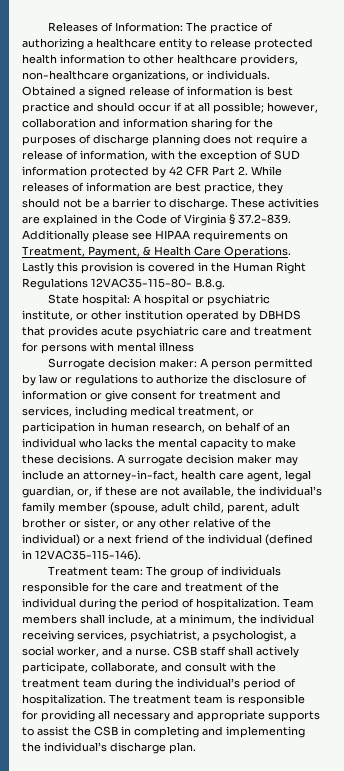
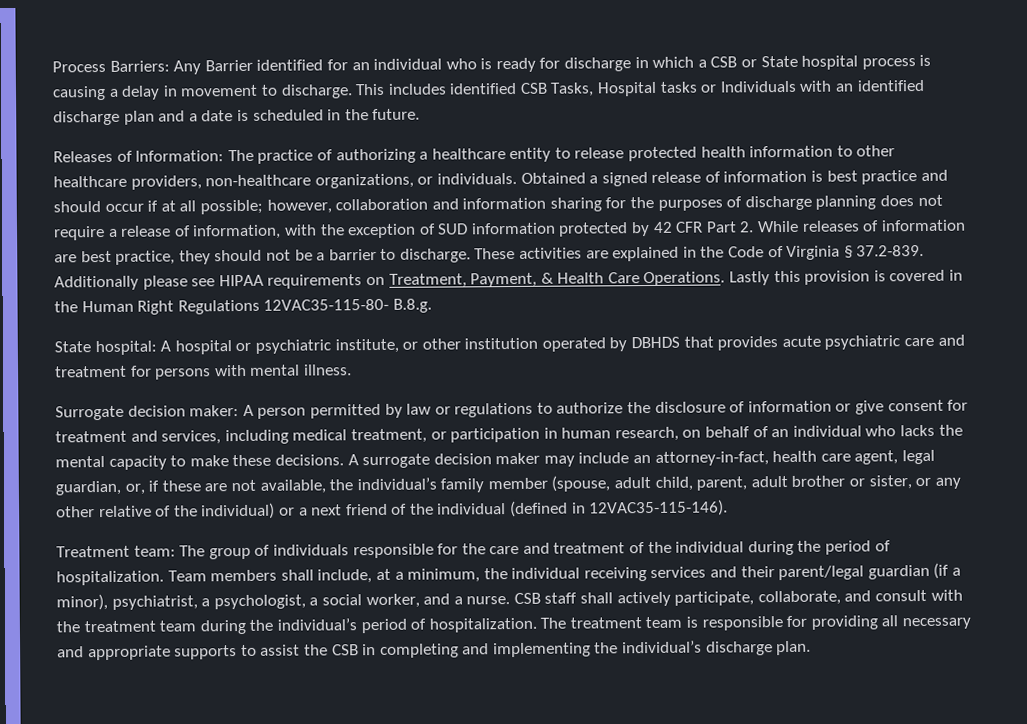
+ Process Barriers: Any Barrier identified for an individual who is ready for discharge in which a CSB or State hospital process is causing a delay in movement to discharge. This includes identified CSB Tasks, Hospital tasks or Individuals with an identified discharge plan and a date is scheduled in the future.
- State hospital: A hospital or psychiatric institute, or other institution operated by DBHDS that provides acute psychiatric care and treatment for persons with mental illness
+ State hospital: A hospital or psychiatric institute, or other institution operated by DBHDS that provides acute psychiatric care and treatment for persons with mental illness.
- Team members shall include, at a minimum, the individual receiving services, psychiatrist, a psychologist, a social worker, and a nurse.
+ Team members shall include, at a minimum, the individual receiving services and their parent/legal guardian (if a minor), psychiatrist, a psychologist, a social worker, and a nurse.

